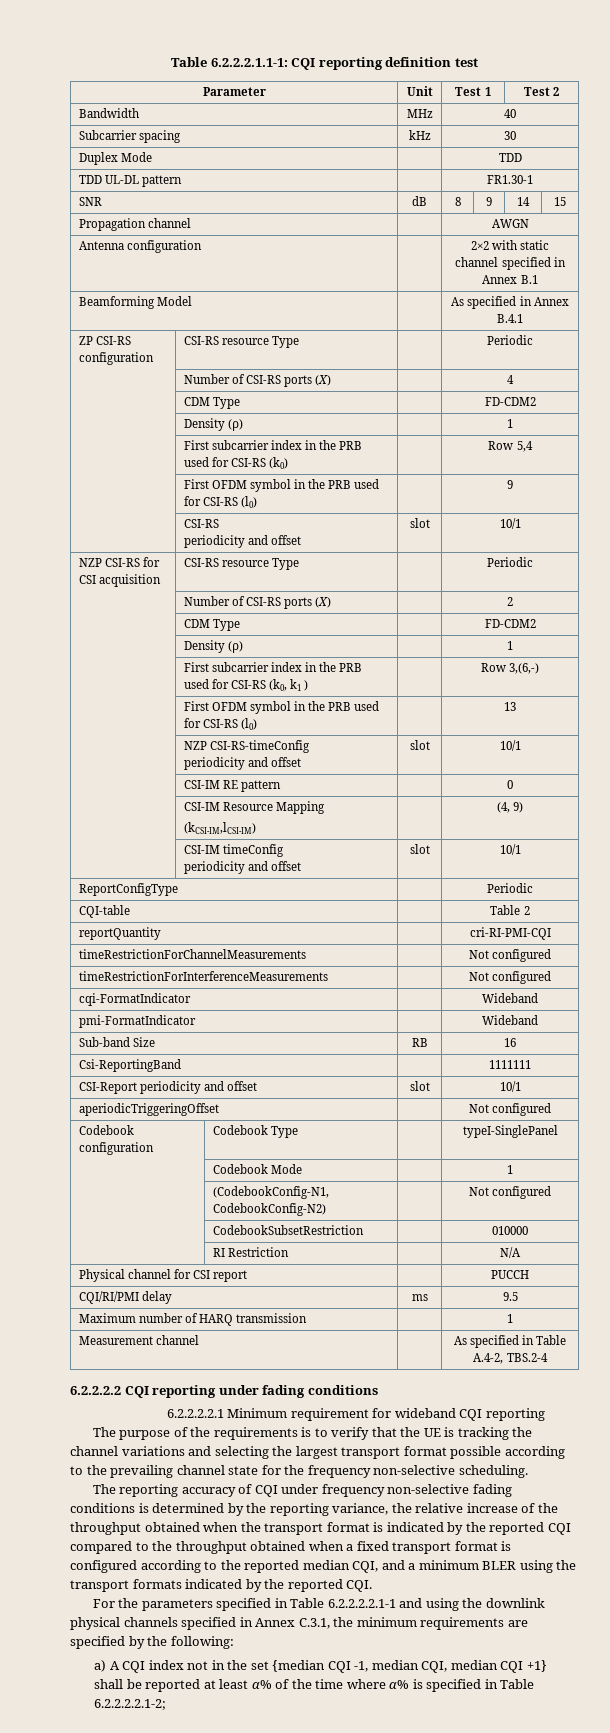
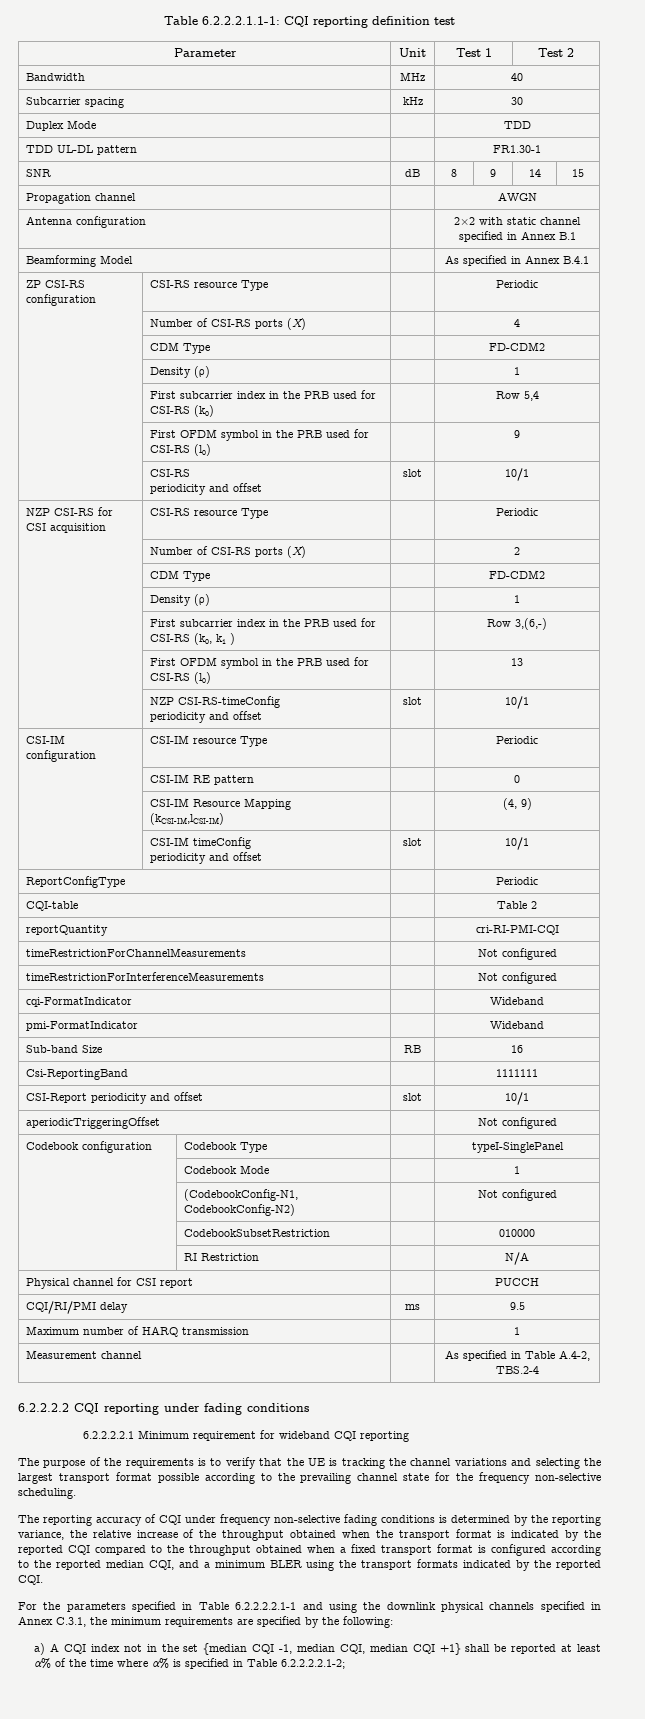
+ CSI-IM configuration | CSI-IM resource Type | | Periodic

